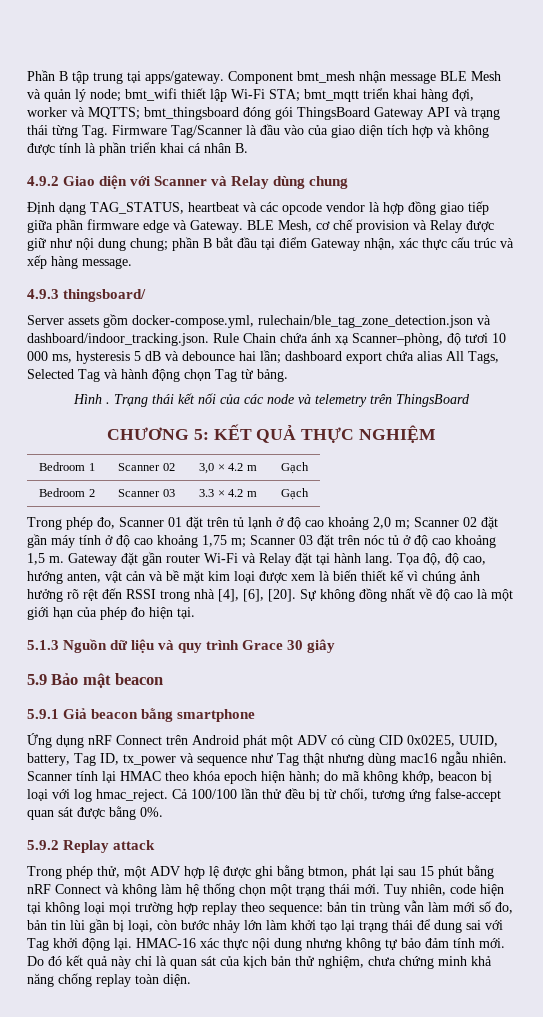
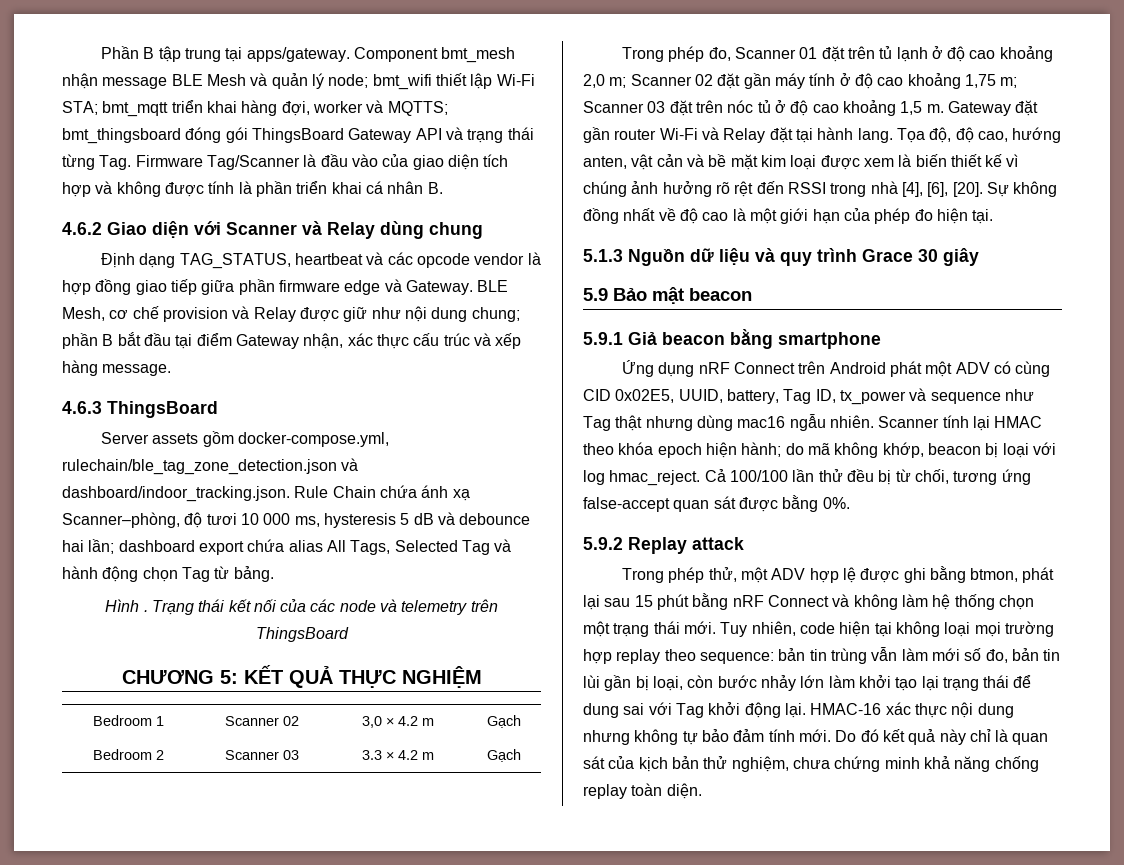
- 4.9.2 Giao diện với Scanner và Relay dùng chung
+ 4.6.2 Giao diện với Scanner và Relay dùng chung
- 4.9.3 thingsboard/
+ 4.6.3 ThingsBoard

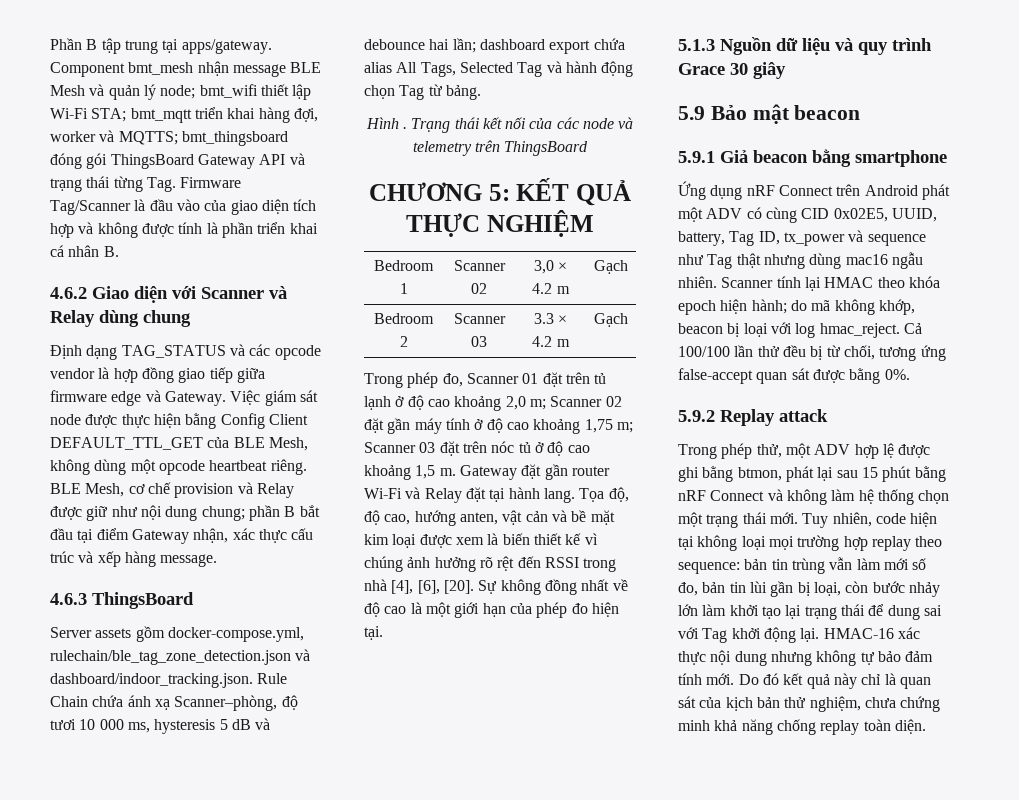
- Định dạng TAG_STATUS, heartbeat và các opcode vendor là hợp đồng giao tiếp giữa phần firmware edge và Gateway.
+ Định dạng TAG_STATUS và các opcode vendor là hợp đồng giao tiếp giữa firmware edge và Gateway.
+ Việc giám sát node được thực hiện bằng Config Client DEFAULT_TTL_GET của BLE Mesh, không dùng một opcode heartbeat riêng.

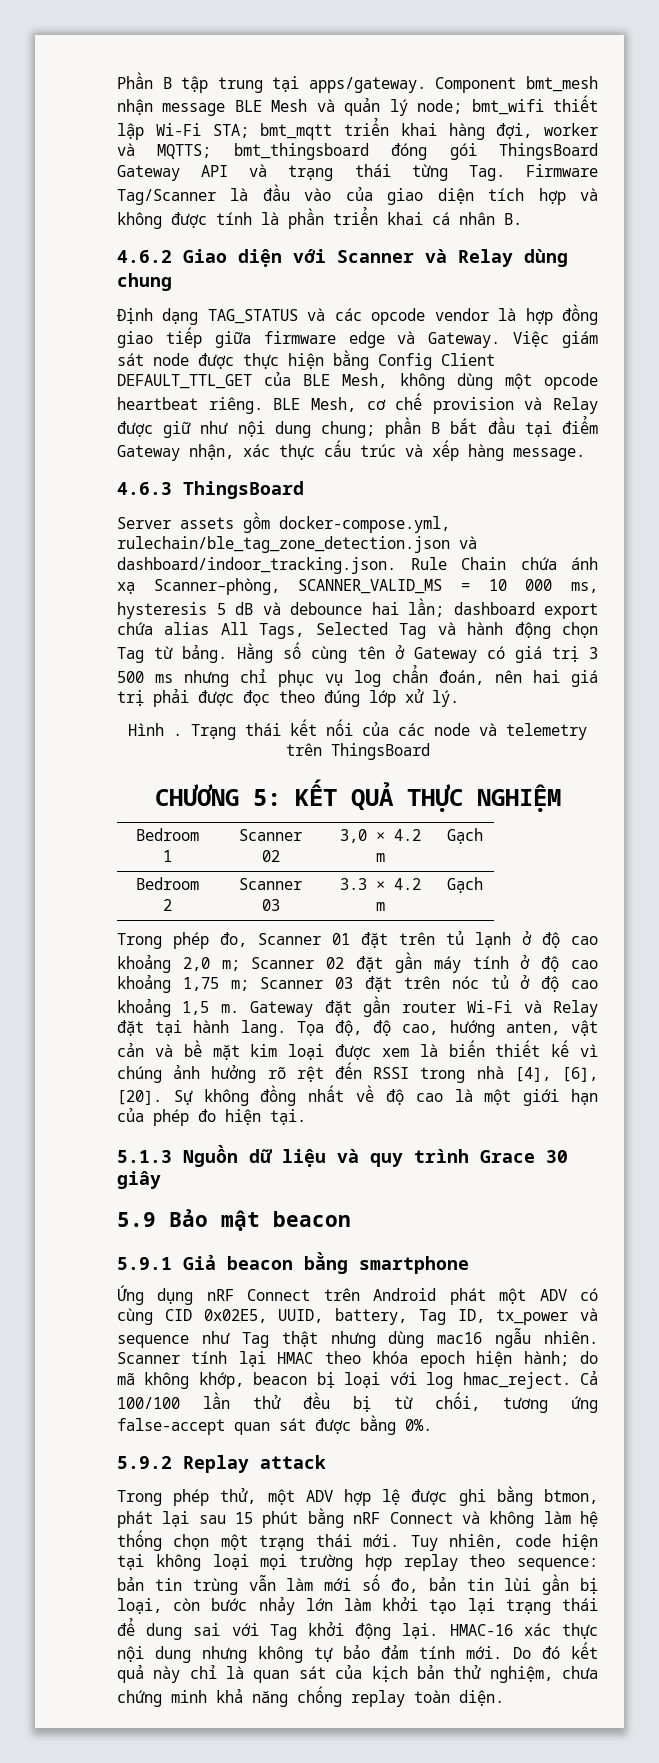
- Server assets gồm docker-compose.yml, rulechain/ble_tag_zone_detection.json và dashboard/indoor_tracking.json. Rule Chain chứa ánh xạ Scanner–phòng, độ tươi 10 000 ms, hysteresis 5 dB và debounce hai lần; dashboard export chứa alias All Tags, Selected Tag và hành động chọn Tag từ bảng.
+ Server assets gồm docker-compose.yml, rulechain/ble_tag_zone_detection.json và dashboard/indoor_tracking.json. Rule Chain chứa ánh xạ Scanner–phòng, SCANNER_VALID_MS = 10 000 ms, hysteresis 5 dB và debounce hai lần; dashboard export chứa alias All Tags, Selected Tag và hành động chọn Tag từ bảng. Hằng số cùng tên ở Gateway có giá trị 3 500 ms nhưng chỉ phục vụ log chẩn đoán, nên hai giá trị phải được đọc theo đúng lớp xử lý.

